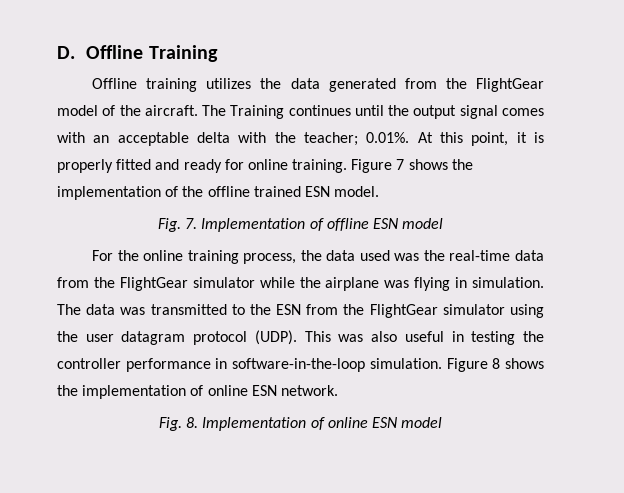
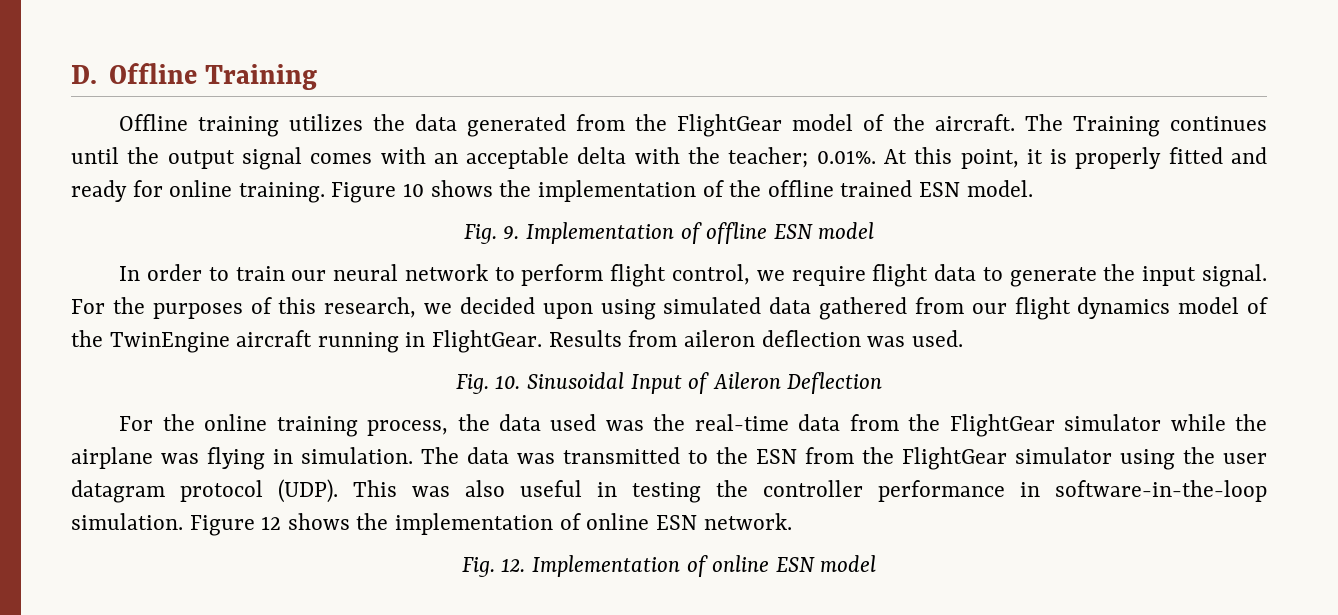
- Figure 7 shows the implementation of the offline trained ESN model.
+ Figure 10 shows the implementation of the offline trained ESN model.
- Fig. 7. Implementation of offline ESN model
+ Fig. 9. Implementation of offline ESN model
+ In order to train our neural network to perform flight control, we require flight data to generate the input signal. For the purposes of this research, we decided upon using simulated data gathered from our flight dynamics model of the TwinEngine aircraft running in FlightGear. Results from aileron deflection was used.
+ Fig. 10. Sinusoidal Input of Aileron Deflection
- Figure 8 shows the implementation of online ESN network.
+ Figure 12 shows the implementation of online ESN network.
- Fig. 8. Implementation of online ESN model
+ Fig. 12. Implementation of online ESN model

